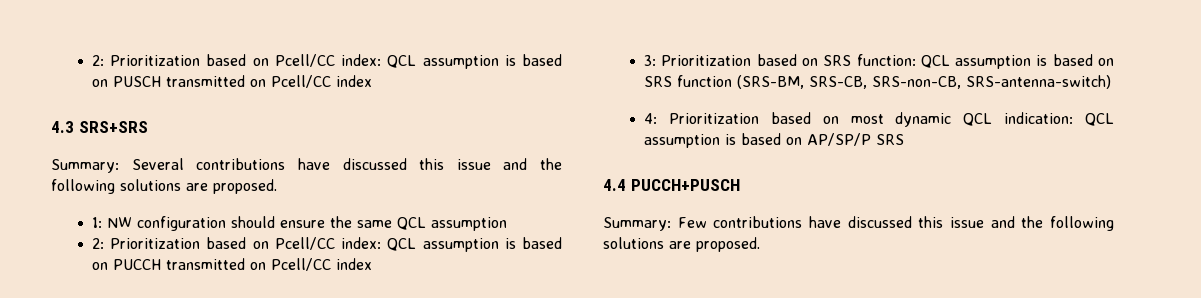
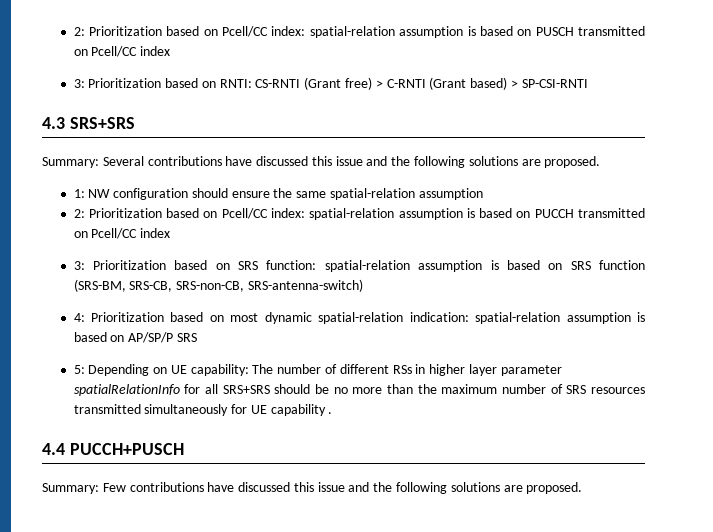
- 2: Prioritization based on Pcell/CC index: QCL assumption is based on PUSCH transmitted on Pcell/CC index
+ 2: Prioritization based on Pcell/CC index: spatial-relation assumption is based on PUSCH transmitted on Pcell/CC index
+ 3: Prioritization based on RNTI: CS-RNTI (Grant free) > C-RNTI (Grant based) > SP-CSI-RNTI
- 1: NW configuration should ensure the same QCL assumption
+ 1: NW configuration should ensure the same spatial-relation assumption
- 2: Prioritization based on Pcell/CC index: QCL assumption is based on PUCCH transmitted on Pcell/CC index
+ 2: Prioritization based on Pcell/CC index: spatial-relation assumption is based on PUCCH transmitted on Pcell/CC index
- 3: Prioritization based on SRS function: QCL assumption is based on SRS function (SRS-BM, SRS-CB, SRS-non-CB, SRS-antenna-switch)
+ 3: Prioritization based on SRS function: spatial-relation assumption is based on SRS function (SRS-BM, SRS-CB, SRS-non-CB, SRS-antenna-switch)
- 4: Prioritization based on most dynamic QCL indication: QCL assumption is based on AP/SP/P SRS
+ 4: Prioritization based on most dynamic spatial-relation indication: spatial-relation assumption is based on AP/SP/P SRS
+ 5: Depending on UE capability: The number of different RSs in higher layer parameter spatialRelationInfo for all SRS+SRS should be no more than the maximum number of SRS resources transmitted simultaneously for UE capability .

